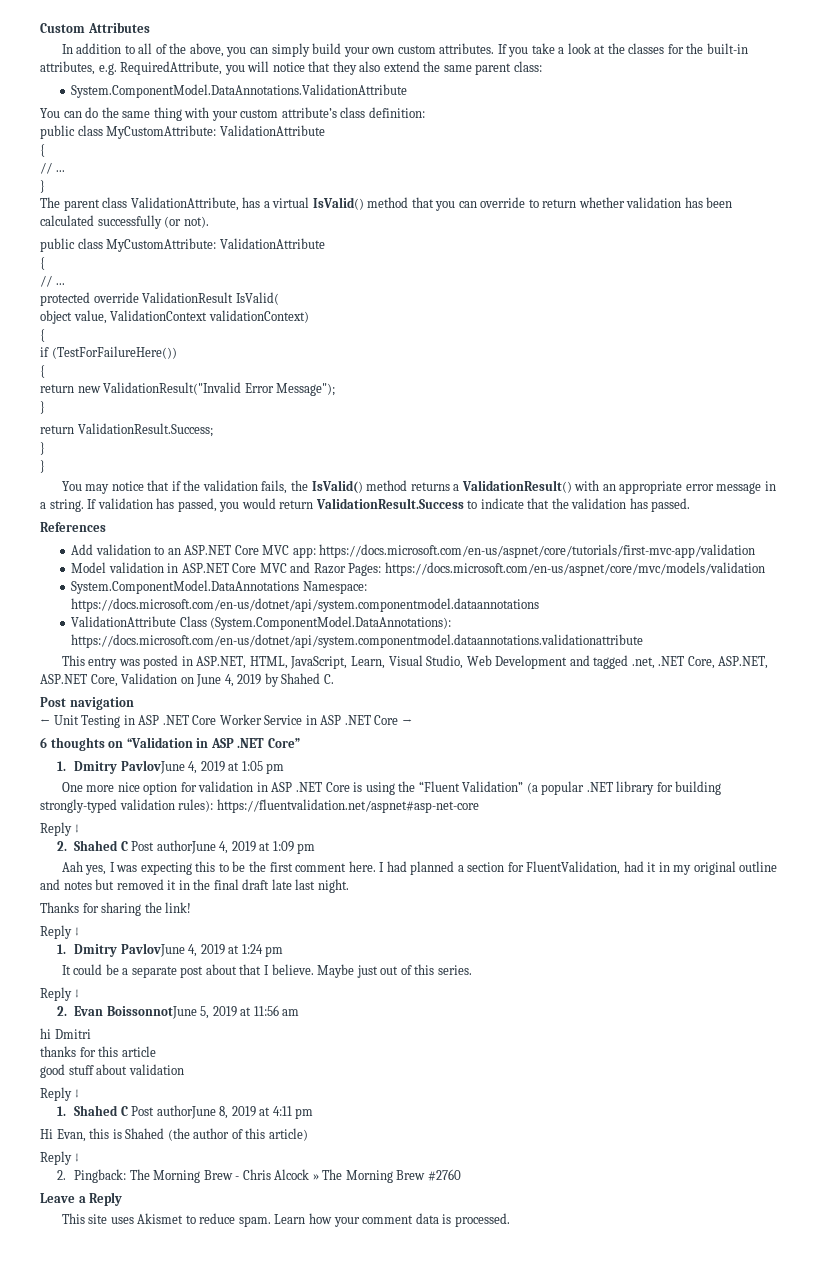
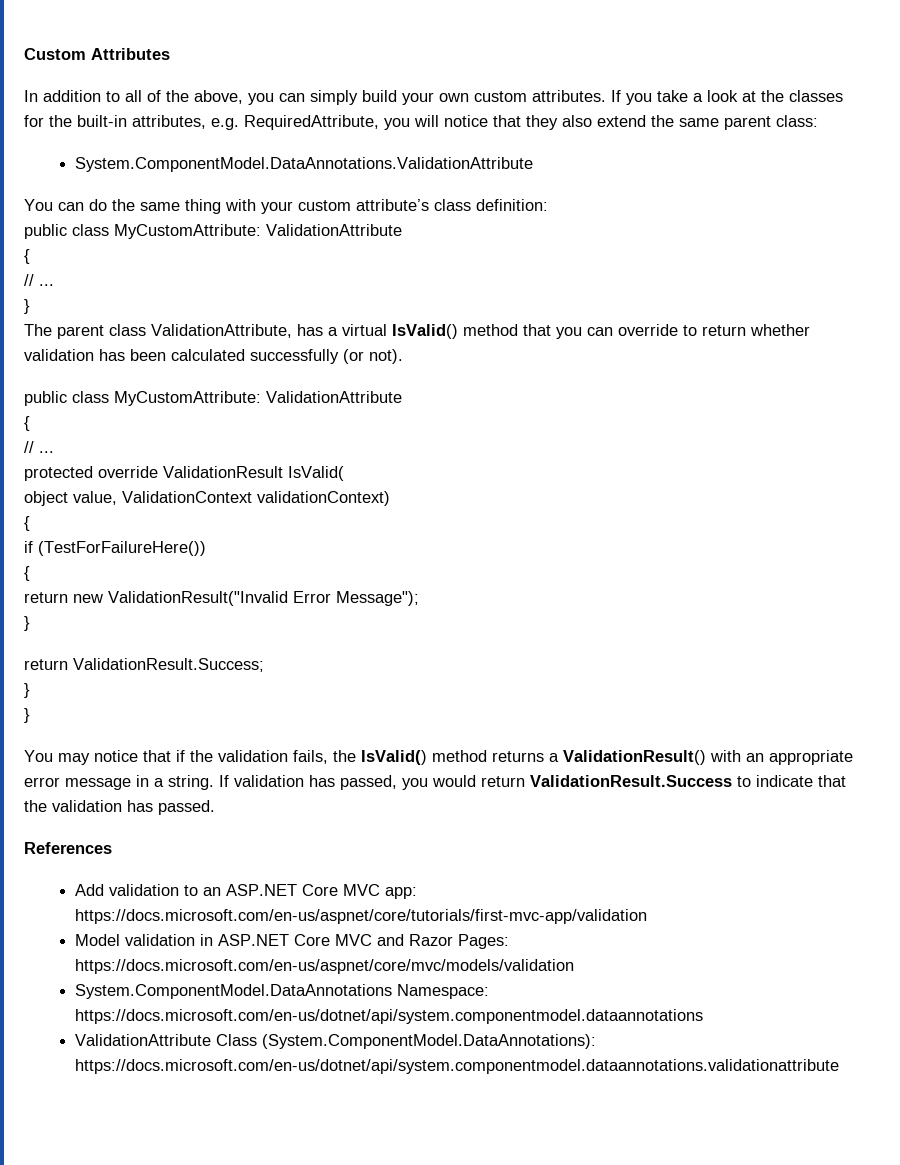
- This entry was posted in ASP.NET, HTML, JavaScript, Learn, Visual Studio, Web Development and tagged .net, .NET Core, ASP.NET, ASP.NET Core, Validation on June 4, 2019 by Shahed C.
- Post navigation
- ← Unit Testing in ASP .NET Core Worker Service in ASP .NET Core →
- 6 thoughts on “Validation in ASP .NET Core”
- 1. Dmitry PavlovJune 4, 2019 at 1:05 pm
- One more nice option for validation in ASP .NET Core is using the “Fluent Validation” (a popular .NET library for building strongly-typed validation rules): https://fluentvalidation.net/aspnet#asp-net-core
- Reply ↓
- 2. Shahed C Post authorJune 4, 2019 at 1:09 pm
- Aah yes, I was expecting this to be the first comment here. I had planned a section for FluentValidation, had it in my original outline and notes but removed it in the final draft late last night.
- Thanks for sharing the link!
- Reply ↓
- 1. Dmitry PavlovJune 4, 2019 at 1:24 pm
- It could be a separate post about that I believe. Maybe just out of this series.
- Reply ↓
- 2. Evan BoissonnotJune 5, 2019 at 11:56 am
- hi Dmitri
- thanks for this article
- good stuff about validation
- Reply ↓
- 1. Shahed C Post authorJune 8, 2019 at 4:11 pm
- Hi Evan, this is Shahed (the author of this article)
- Reply ↓
- 2. Pingback: The Morning Brew - Chris Alcock » The Morning Brew #2760
- Leave a Reply
- This site uses Akismet to reduce spam. Learn how your comment data is processed.

